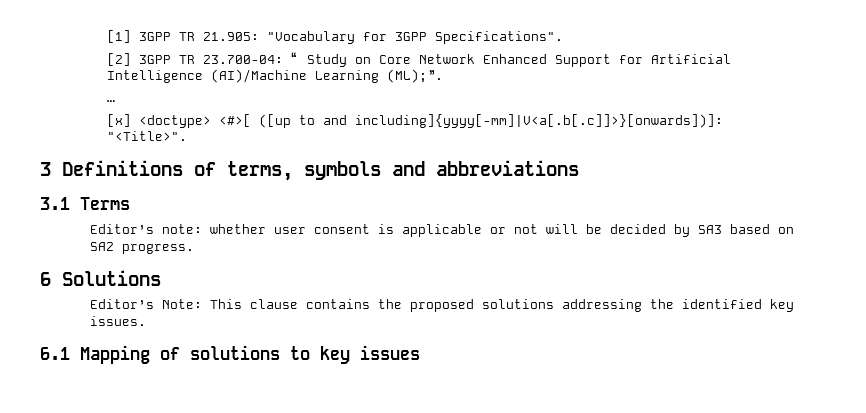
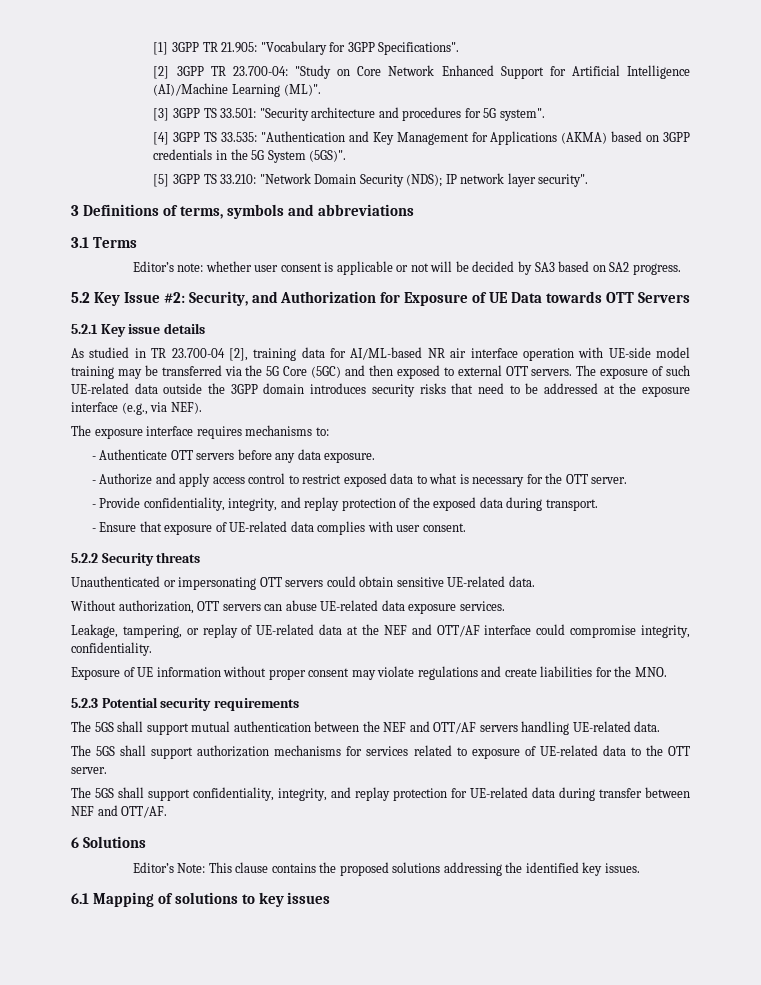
- [2] 3GPP TR 23.700-04: “ Study on Core Network Enhanced Support for Artificial Intelligence (AI)/Machine Learning (ML);”.
- …
- [x] <doctype> <#>[ ([up to and including]{yyyy[-mm]|V<a[.b[.c]]>}[onwards])]: "<Title>".
+ [2] 3GPP TR 23.700-04: "Study on Core Network Enhanced Support for Artificial Intelligence (AI)/Machine Learning (ML)".
+ [3] 3GPP TS 33.501: "Security architecture and procedures for 5G system".
+ [4] 3GPP TS 33.535: "Authentication and Key Management for Applications (AKMA) based on 3GPP credentials in the 5G System (5GS)".
+ [5] 3GPP TS 33.210: "Network Domain Security (NDS); IP network layer security".
+ 5.2 Key Issue #2: Security, and Authorization for Exposure of UE Data towards OTT Servers
+ 5.2.1 Key issue details
+ As studied in TR 23.700-04 [2], training data for AI/ML-based NR air interface operation with UE-side model training may be transferred via the 5G Core (5GC) and then exposed to external OTT servers. The exposure of such UE-related data outside the 3GPP domain introduces security risks that need to be addressed at the exposure interface (e.g., via NEF).
+ The exposure interface requires mechanisms to:
+ - Authenticate OTT servers before any data exposure.
+ - Authorize and apply access control to restrict exposed data to what is necessary for the OTT server.
+ - Provide confidentiality, integrity, and replay protection of the exposed data during transport.
+ - Ensure that exposure of UE-related data complies with user consent.
+ 5.2.2 Security threats
+ Unauthenticated or impersonating OTT servers could obtain sensitive UE-related data.
+ Without authorization, OTT servers can abuse UE-related data exposure services.
+ Leakage, tampering, or replay of UE-related data at the NEF and OTT/AF interface could compromise integrity, confidentiality.
+ Exposure of UE information without proper consent may violate regulations and create liabilities for the MNO.
+ 5.2.3 Potential security requirements
+ The 5GS shall support mutual authentication between the NEF and OTT/AF servers handling UE-related data.
+ The 5GS shall support authorization mechanisms for services related to exposure of UE-related data to the OTT server.
+ The 5GS shall support confidentiality, integrity, and replay protection for UE-related data during transfer between NEF and OTT/AF.

